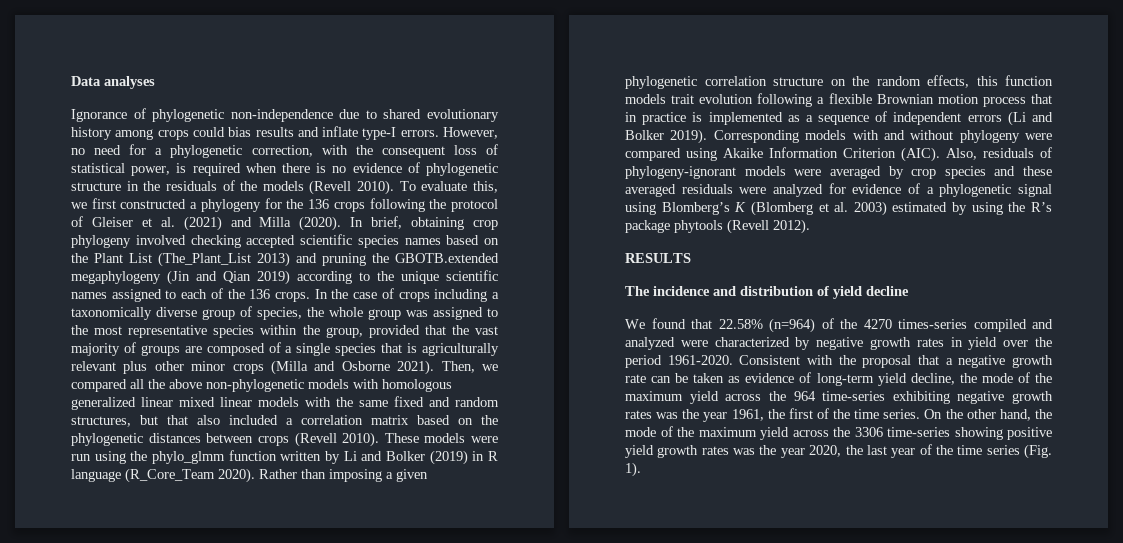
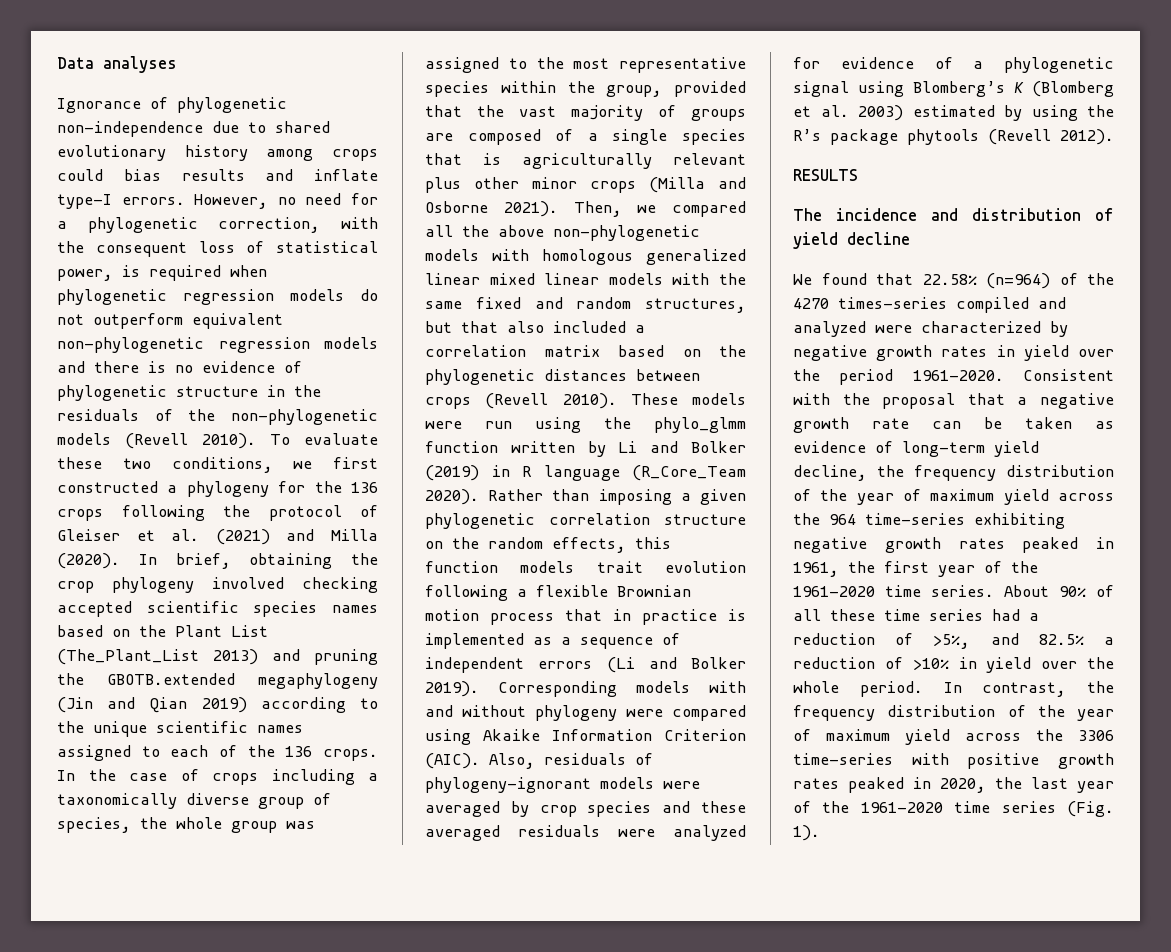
- However, no need for a phylogenetic correction, with the consequent loss of statistical power, is required when there is no evidence of phylogenetic structure in the residuals of the models (Revell 2010).
+ However, no need for a phylogenetic correction, with the consequent loss of statistical power, is required when phylogenetic regression models do not outperform equivalent non-phylogenetic regression models and there is no evidence of phylogenetic structure in the residuals of the non-phylogenetic models (Revell 2010).
- To evaluate this, we first constructed a phylogeny for the 136 crops following the protocol of Gleiser et al. (2021) and Milla (2020).
+ To evaluate these two conditions, we first constructed a phylogeny for the 136 crops following the protocol of Gleiser et al. (2021) and Milla (2020).
- In brief, obtaining crop phylogeny involved checking accepted scientific species names based on the Plant List (The_Plant_List 2013) and pruning the GBOTB.extended megaphylogeny (Jin and Qian 2019) according to the unique scientific names assigned to each of the 136 crops.
+ In brief, obtaining the crop phylogeny involved checking accepted scientific species names based on the Plant List (The_Plant_List 2013) and pruning the GBOTB.extended megaphylogeny (Jin and Qian 2019) according to the unique scientific names assigned to each of the 136 crops.
- Consistent with the proposal that a negative growth rate can be taken as evidence of long-term yield decline, the mode of the maximum yield across the 964 time-series exhibiting negative growth rates was the year 1961, the first of the time series.
+ Consistent with the proposal that a negative growth rate can be taken as evidence of long-term yield decline, the frequency distribution of the year of maximum yield across the 964 time-series exhibiting negative growth rates peaked in 1961, the first year of the 1961-2020 time series.
- On the other hand, the mode of the maximum yield across the 3306 time-series showing positive yield growth rates was the year 2020, the last year of the time series (Fig. 1).
+ About 90% of all these time series had a reduction of >5%, and 82.5% a reduction of >10% in yield over the whole period. In contrast, the frequency distribution of the year of maximum yield across the 3306 time-series with positive growth rates peaked in 2020, the last year of the 1961-2020 time series (Fig. 1).

